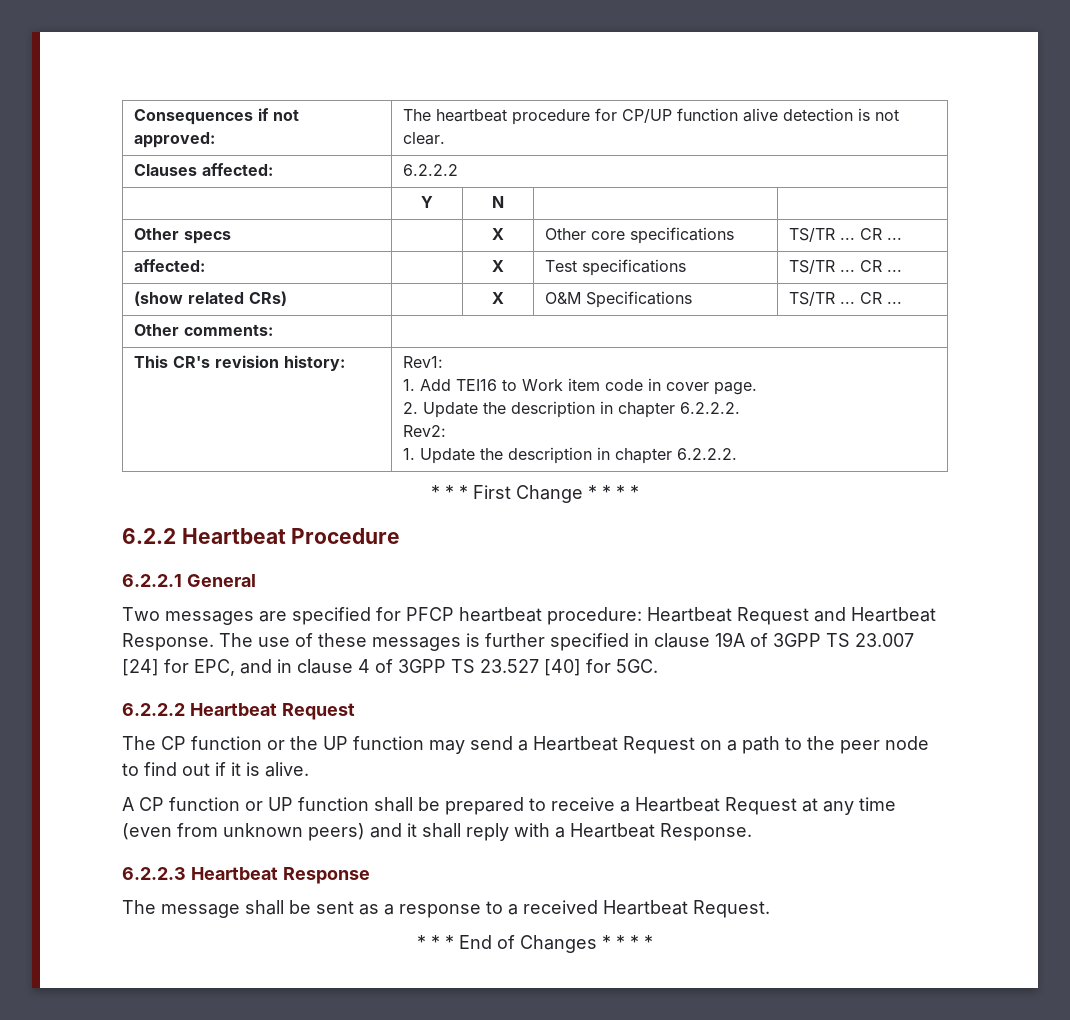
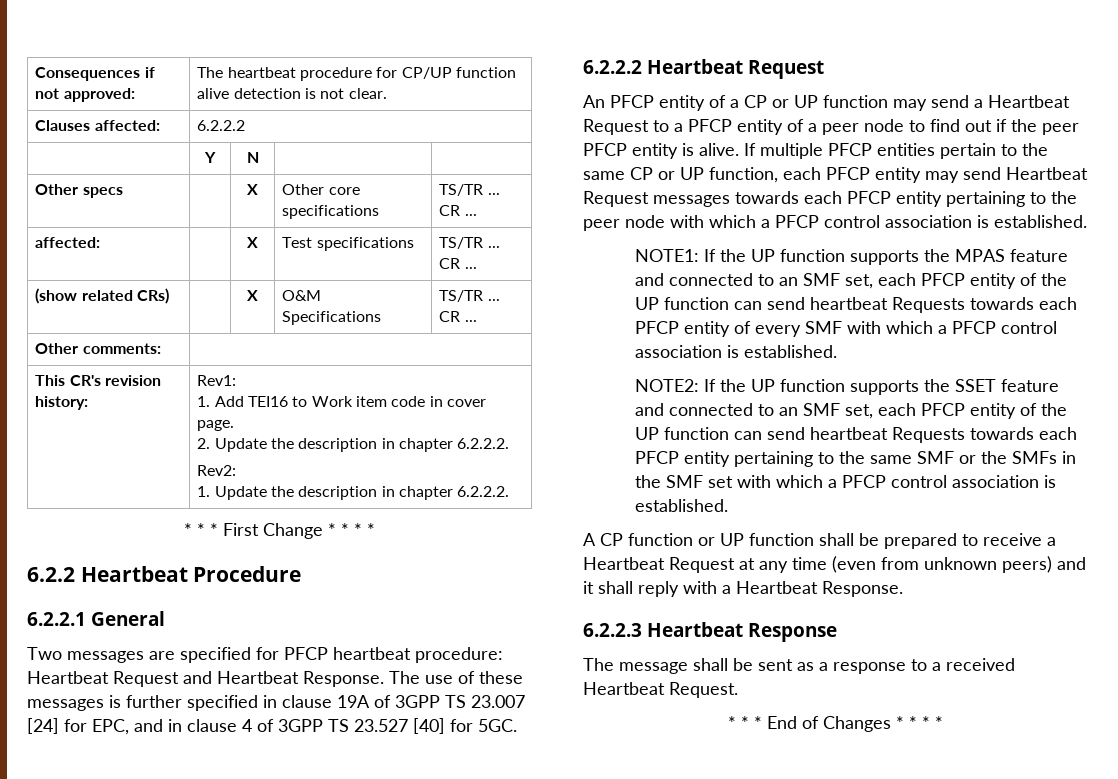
- The CP function or the UP function may send a Heartbeat Request on a path to the peer node to find out if it is alive.
+ An PFCP entity of a CP or UP function may send a Heartbeat Request to a PFCP entity of a peer node to find out if the peer PFCP entity is alive. If multiple PFCP entities pertain to the same CP or UP function, each PFCP entity may send Heartbeat Request messages towards each PFCP entity pertaining to the peer node with which a PFCP control association is established.
+ NOTE1: If the UP function supports the MPAS feature and connected to an SMF set, each PFCP entity of the UP function can send heartbeat Requests towards each PFCP entity of every SMF with which a PFCP control association is established.
+ NOTE2: If the UP function supports the SSET feature and connected to an SMF set, each PFCP entity of the UP function can send heartbeat Requests towards each PFCP entity pertaining to the same SMF or the SMFs in the SMF set with which a PFCP control association is established.

